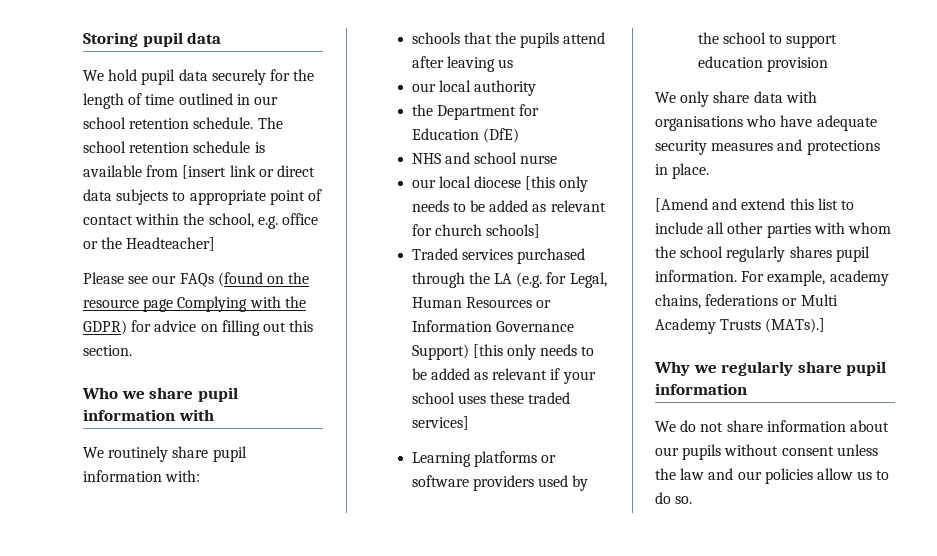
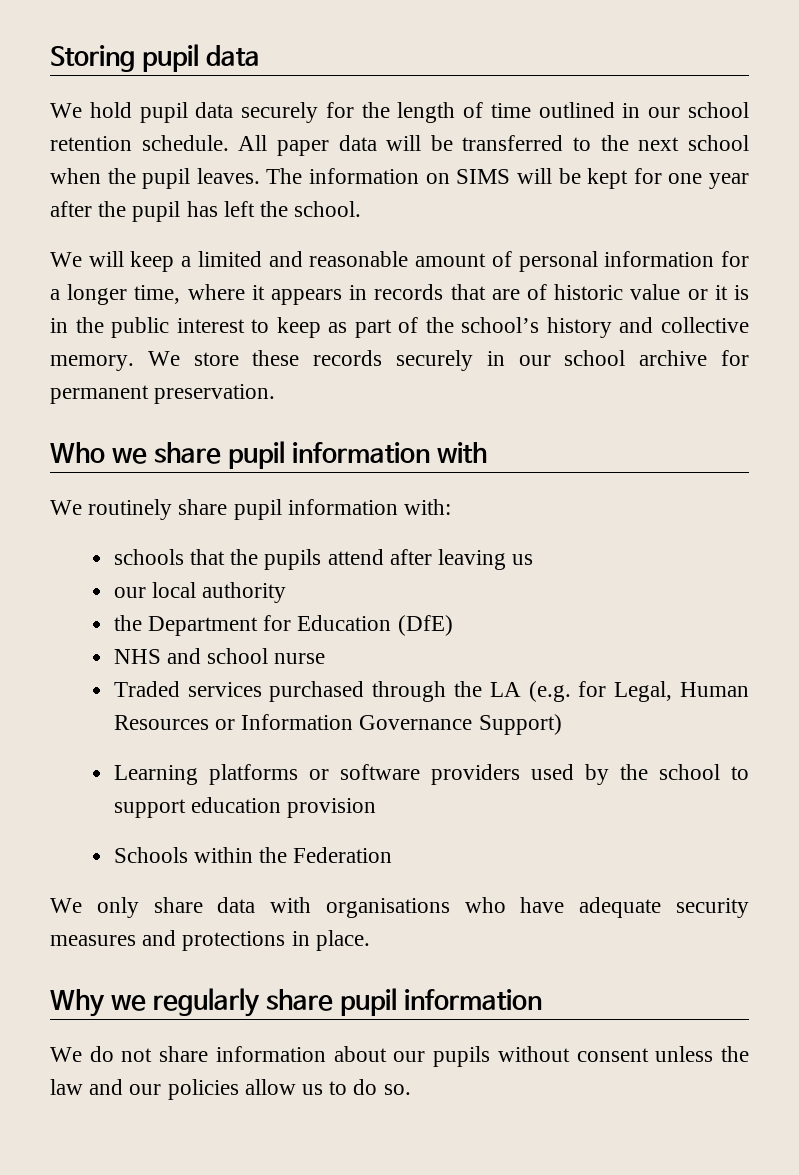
- The school retention schedule is available from [insert link or direct data subjects to appropriate point of contact within the school, e.g. office or the Headteacher]
- Please see our FAQs (found on the resource page Complying with the GDPR) for advice on filling out this section.
+ All paper data will be transferred to the next school when the pupil leaves. The information on SIMS will be kept for one year after the pupil has left the school.
+ We will keep a limited and reasonable amount of personal information for a longer time, where it appears in records that are of historic value or it is in the public interest to keep as part of the school’s history and collective memory. We store these records securely in our school archive for permanent preservation.
- our local diocese [this only needs to be added as relevant for church schools]
- Traded services purchased through the LA (e.g. for Legal, Human Resources or Information Governance Support) [this only needs to be added as relevant if your school uses these traded services]
+ Traded services purchased through the LA (e.g. for Legal, Human Resources or Information Governance Support)
+ Schools within the Federation
- [Amend and extend this list to include all other parties with whom the school regularly shares pupil information. For example, academy chains, federations or Multi Academy Trusts (MATs).]

